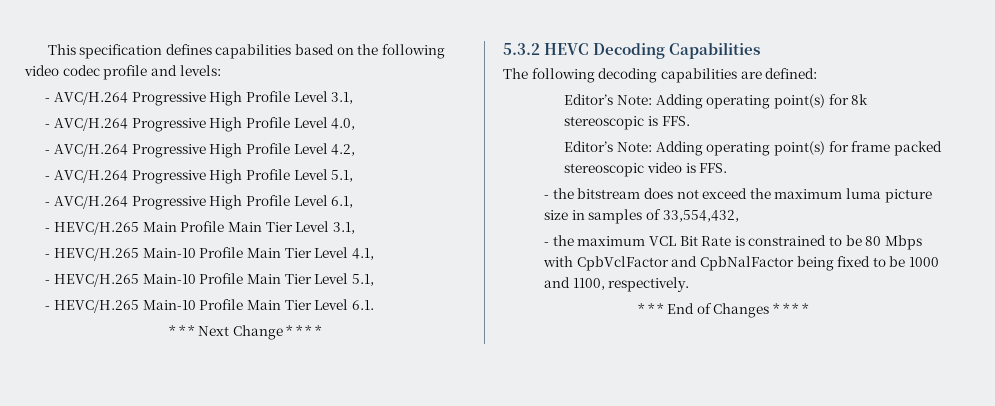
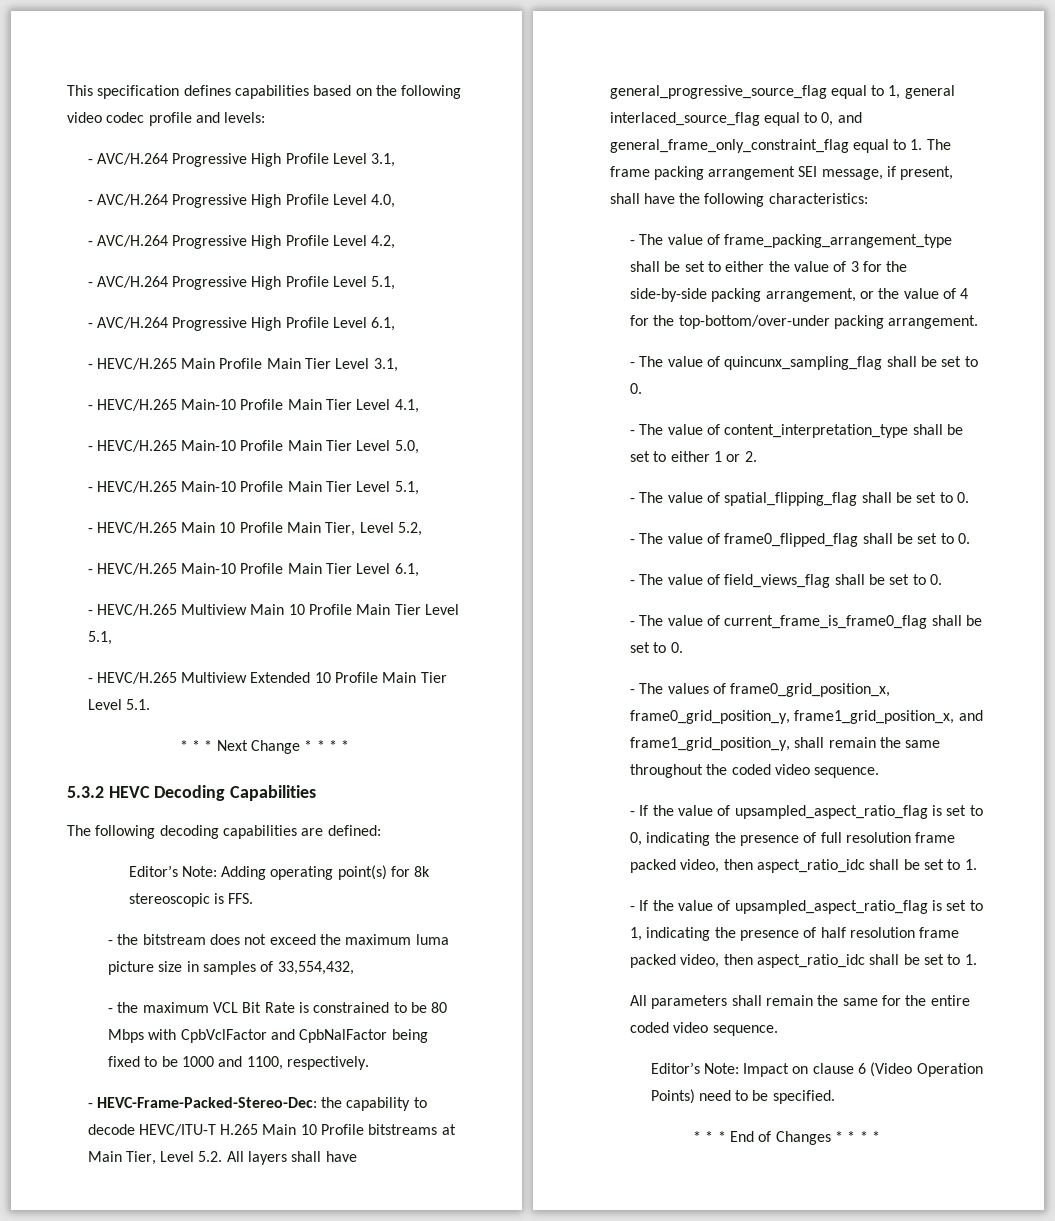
+ - HEVC/H.265 Main-10 Profile Main Tier Level 5.0,
  - HEVC/H.265 Main-10 Profile Main Tier Level 5.1,
- - HEVC/H.265 Main-10 Profile Main Tier Level 6.1.
+ - HEVC/H.265 Main 10 Profile Main Tier, Level 5.2,
+ - HEVC/H.265 Main-10 Profile Main Tier Level 6.1,
+ - HEVC/H.265 Multiview Main 10 Profile Main Tier Level 5.1,
+ - HEVC/H.265 Multiview Extended 10 Profile Main Tier Level 5.1.
- Editor’s Note: Adding operating point(s) for frame packed stereoscopic video is FFS.
+ - HEVC-Frame-Packed-Stereo-Dec: the capability to decode HEVC/ITU-T H.265 Main 10 Profile bitstreams at Main Tier, Level 5.2. All layers shall have general_progressive_source_flag equal to 1, general interlaced_source_flag equal to 0, and general_frame_only_constraint_flag equal to 1. The frame packing arrangement SEI message, if present, shall have the following characteristics:
+ - The value of frame_packing_arrangement_type shall be set to either the value of 3 for the side-by-side packing arrangement, or the value of 4 for the top-bottom/over-under packing arrangement.
+ - The value of quincunx_sampling_flag shall be set to 0.
+ - The value of content_interpretation_type shall be set to either 1 or 2.
+ - The value of spatial_flipping_flag shall be set to 0.
+ - The value of frame0_flipped_flag shall be set to 0.
+ - The value of field_views_flag shall be set to 0.
+ - The value of current_frame_is_frame0_flag shall be set to 0.
+ - The values of frame0_grid_position_x, frame0_grid_position_y, frame1_grid_position_x, and frame1_grid_position_y, shall remain the same throughout the coded video sequence.
+ - If the value of upsampled_aspect_ratio_flag is set to 0, indicating the presence of full resolution frame packed video, then aspect_ratio_idc shall be set to 1.
+ - If the value of upsampled_aspect_ratio_flag is set to 1, indicating the presence of half resolution frame packed video, then aspect_ratio_idc shall be set to 1.
+ All parameters shall remain the same for the entire coded video sequence.
+ Editor’s Note: Impact on clause 6 (Video Operation Points) need to be specified.

